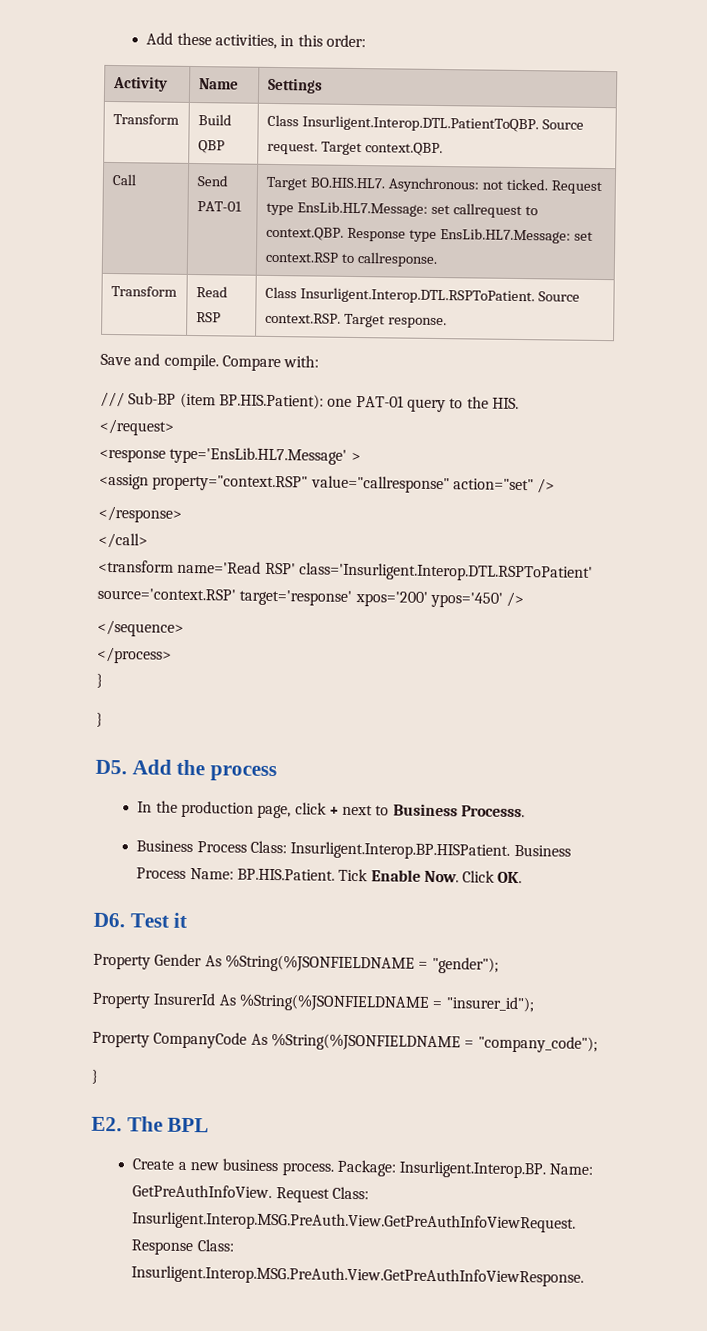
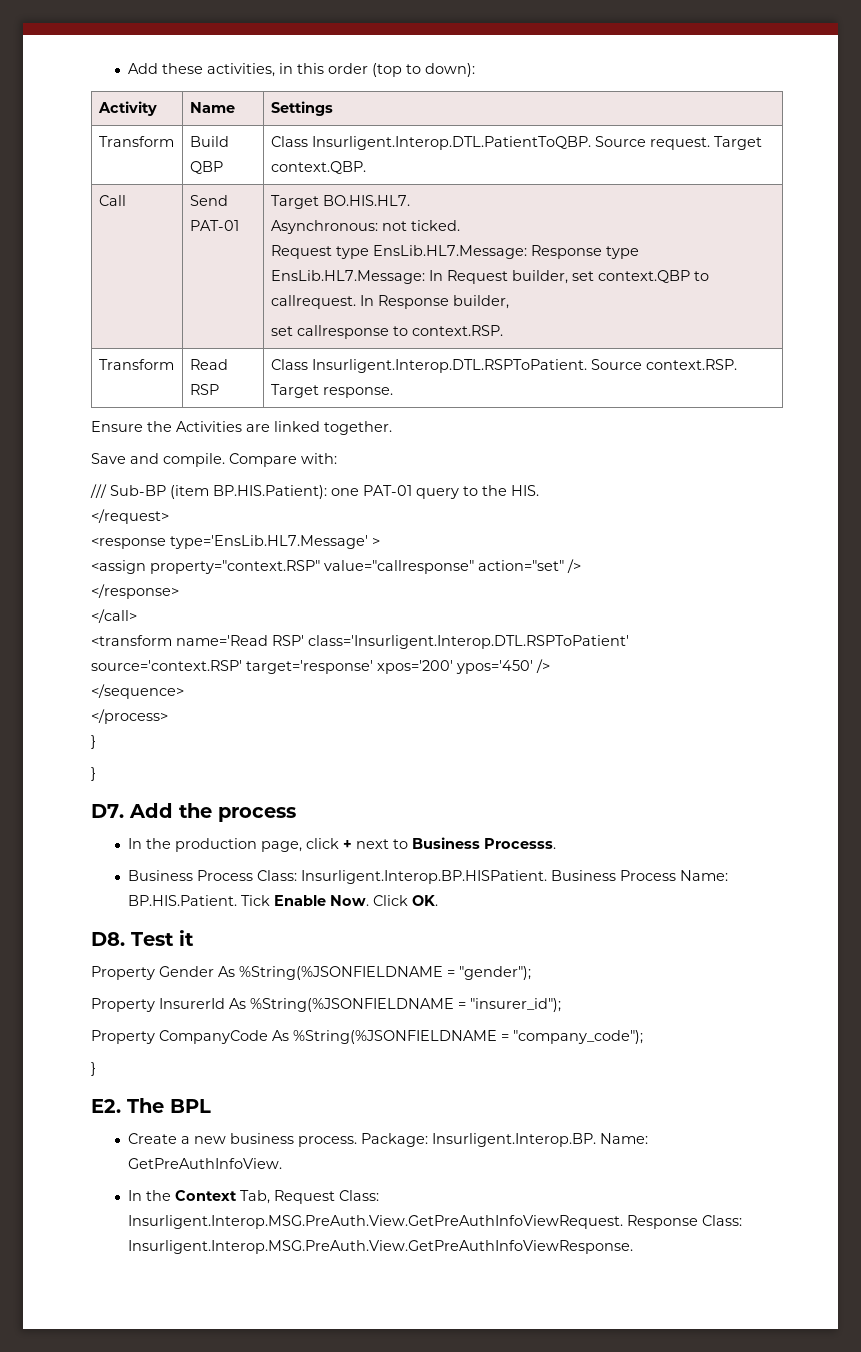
- Add these activities, in this order:
+ Add these activities, in this order (top to down):
- Call | Send PAT-01 | Target BO.HIS.HL7. Asynchronous: not ticked. Request type EnsLib.HL7.Message: set callrequest to context.QBP. Response type EnsLib.HL7.Message: set context.RSP to callresponse.
+ Call | Send PAT-01 | Target BO.HIS.HL7.
+ Asynchronous: not ticked.
+ Request type EnsLib.HL7.Message: Response type EnsLib.HL7.Message: In Request builder, set context.QBP to callrequest. In Response builder,
+ set callresponse to context.RSP.
+ Ensure the Activities are linked together.
- D5. Add the process
+ D7. Add the process
- D6. Test it
+ D8. Test it
- Package: Insurligent.Interop.BP. Name: GetPreAuthInfoView. Request Class: Insurligent.Interop.MSG.PreAuth.View.GetPreAuthInfoViewRequest. Response Class: Insurligent.Interop.MSG.PreAuth.View.GetPreAuthInfoViewResponse.
+ Package: Insurligent.Interop.BP. Name: GetPreAuthInfoView.
+ In the Context Tab, Request Class: Insurligent.Interop.MSG.PreAuth.View.GetPreAuthInfoViewRequest. Response Class: Insurligent.Interop.MSG.PreAuth.View.GetPreAuthInfoViewResponse.

